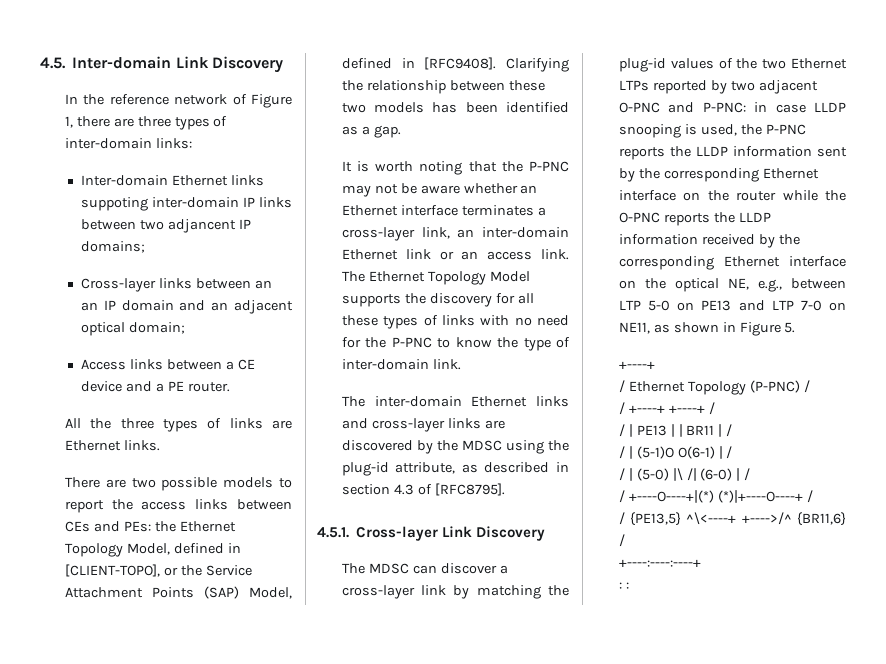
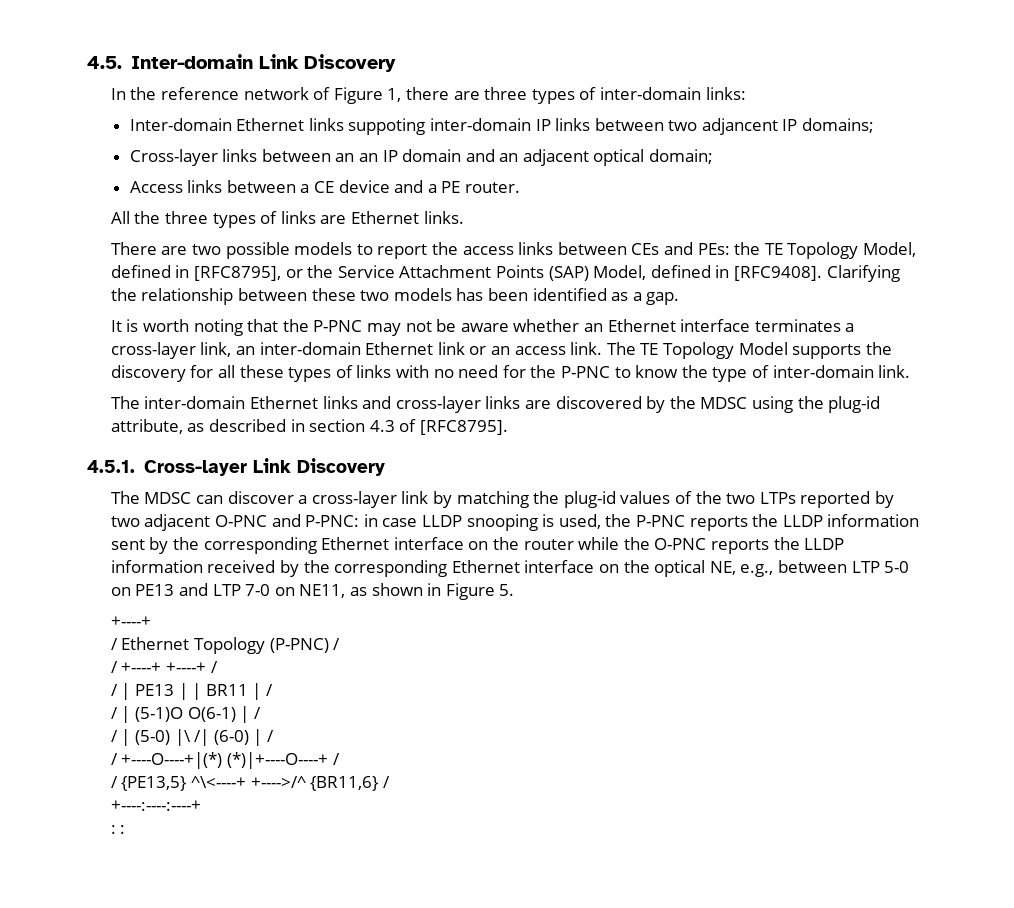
- There are two possible models to report the access links between CEs and PEs: the Ethernet Topology Model, defined in [CLIENT-TOPO], or the Service Attachment Points (SAP) Model, defined in [RFC9408].
+ There are two possible models to report the access links between CEs and PEs: the TE Topology Model, defined in [RFC8795], or the Service Attachment Points (SAP) Model, defined in [RFC9408].
- The Ethernet Topology Model supports the discovery for all these types of links with no need for the P-PNC to know the type of inter-domain link.
+ The TE Topology Model supports the discovery for all these types of links with no need for the P-PNC to know the type of inter-domain link.
- The MDSC can discover a cross-layer link by matching the plug-id values of the two Ethernet LTPs reported by two adjacent O-PNC and P-PNC:
+ The MDSC can discover a cross-layer link by matching the plug-id values of the two LTPs reported by two adjacent O-PNC and P-PNC:

